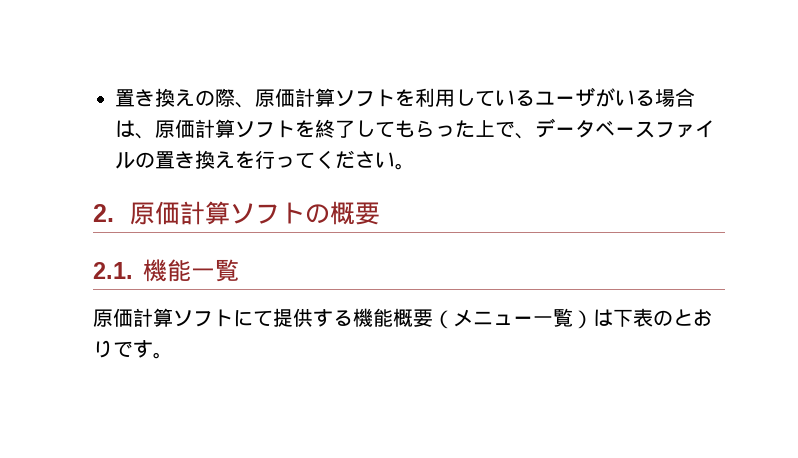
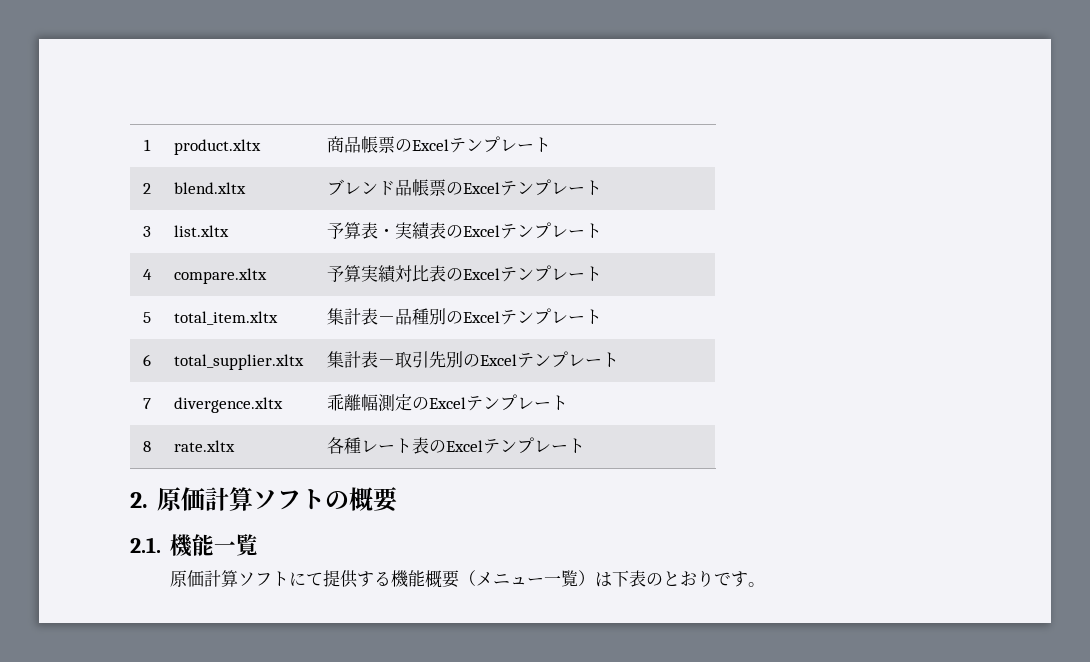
- 置き換えの際、原価計算ソフトを利用しているユーザがいる場合は、原価計算ソフトを終了してもらった上で、データベースファイルの置き換えを行ってください。
+ 1 | product.xltx | 商品帳票のExcelテンプレート
+ 2 | blend.xltx | ブレンド品帳票のExcelテンプレート
+ 3 | list.xltx | 予算表・実績表のExcelテンプレート
+ 4 | compare.xltx | 予算実績対比表のExcelテンプレート
+ 5 | total_item.xltx | 集計表－品種別のExcelテンプレート
+ 6 | total_supplier.xltx | 集計表－取引先別のExcelテンプレート
+ 7 | divergence.xltx | 乖離幅測定のExcelテンプレート
+ 8 | rate.xltx | 各種レート表のExcelテンプレート

